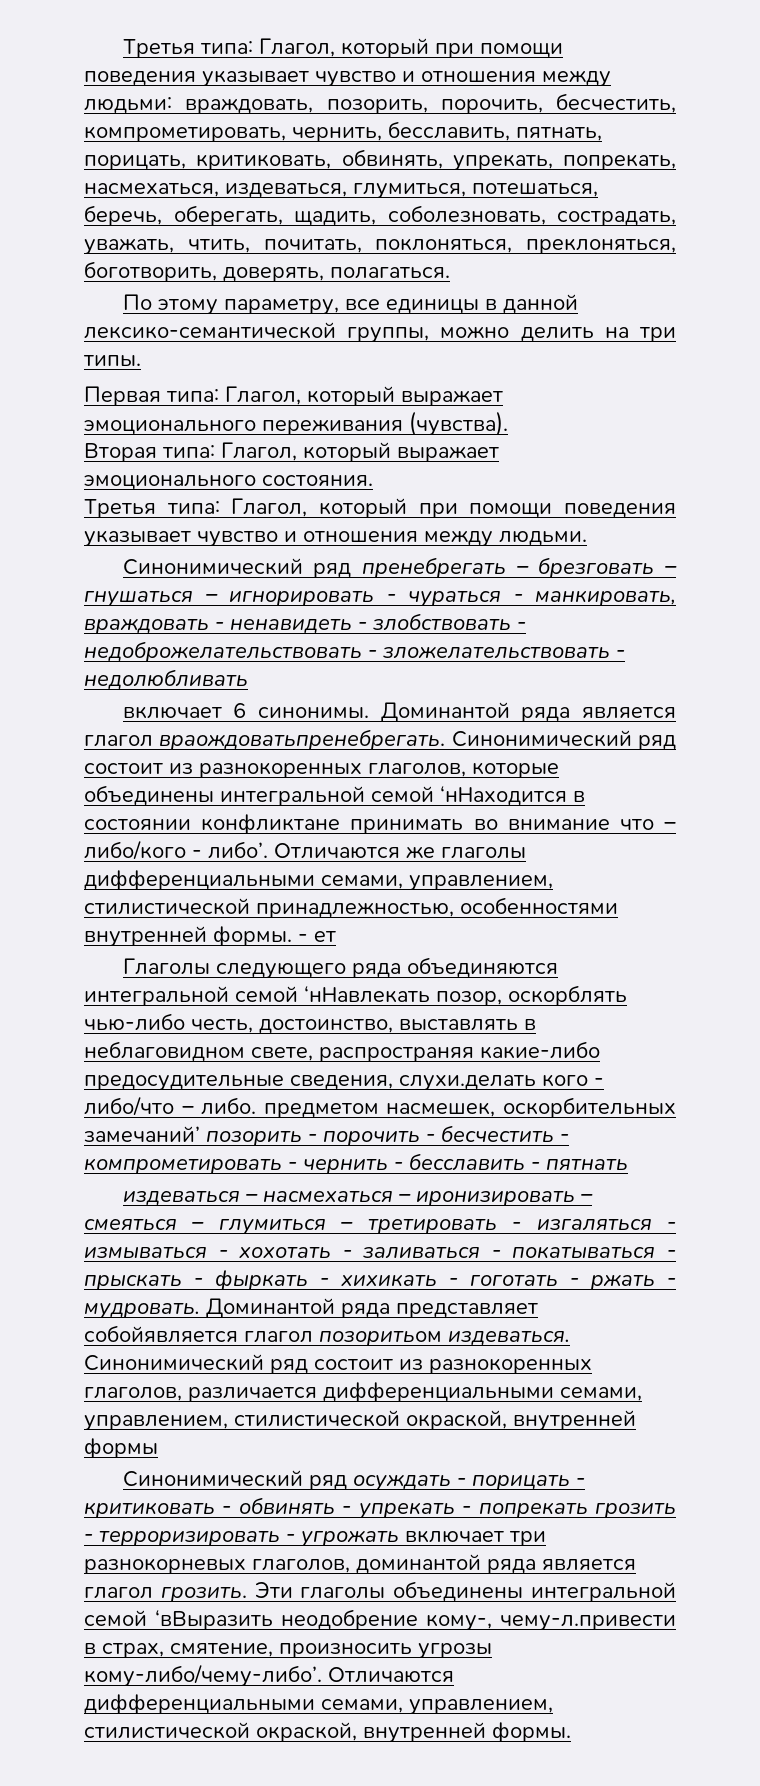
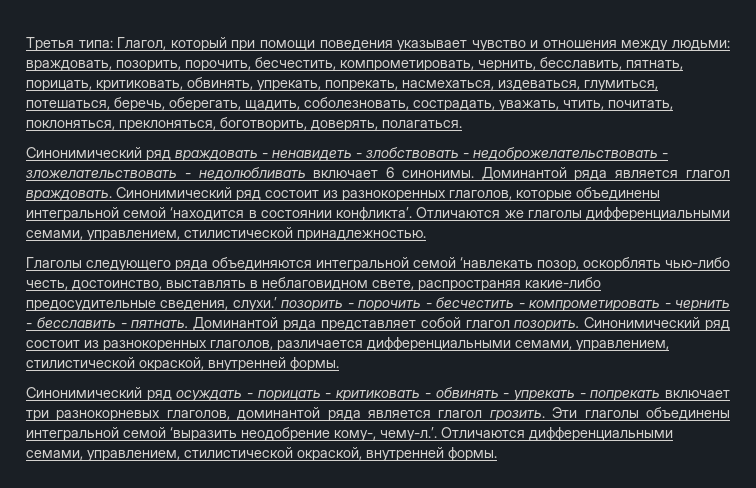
- По этому параметру, все единицы в данной лексико-семантической группы, можно делить на три типы.
- Первая типа: Глагол, который выражает эмоционального переживания (чувства).
- Вторая типа: Глагол, который выражает эмоционального состояния.
- Третья типа: Глагол, который при помощи поведения указывает чувство и отношения между людьми.
- Синонимический ряд пренебрегать – брезговать – гнушаться – игнорировать - чураться - манкировать, враждовать - ненавидеть - злобствовать - недоброжелательствовать - зложелательствовать - недолюбливать
- включает 6 синонимы.
+ Синонимический ряд враждовать - ненавидеть - злобствовать - недоброжелательствовать - зложелательствовать - недолюбливать включает 6 синонимы.
- Доминантой ряда является глагол враождоватьпренебрегать.
+ Доминантой ряда является глагол враждовать.
- Синонимический ряд состоит из разнокоренных глаголов, которые объединены интегральной семой ‘нНаходится в состоянии конфликтане принимать во внимание что – либо/кого - либо’.
+ Синонимический ряд состоит из разнокоренных глаголов, которые объединены интегральной семой ‘находится в состоянии конфликта’.
- Отличаются же глаголы дифференциальными семами, управлением, стилистической принадлежностью, особенностями внутренней формы. - ет
+ Отличаются же глаголы дифференциальными семами, управлением, стилистической принадлежностью.
- Глаголы следующего ряда объединяются интегральной семой ‘нНавлекать позор, оскорблять чью-либо честь, достоинство, выставлять в неблаговидном свете, распространяя какие-либо предосудительные сведения, слухи.делать кого - либо/что – либо. предметом насмешек, оскорбительных замечаний’ позорить - порочить - бесчестить - компрометировать - чернить - бесславить - пятнать
- издеваться – насмехаться – иронизировать – смеяться – глумиться – третировать - изгаляться - измываться - хохотать - заливаться - покатываться - прыскать - фыркать - хихикать - гоготать - ржать - мудровать. Доминантой ряда представляет собойявляется глагол позоритьом издеваться.
+ Глаголы следующего ряда объединяются интегральной семой ‘навлекать позор, оскорблять чью-либо честь, достоинство, выставлять в неблаговидном свете, распространяя какие-либо предосудительные сведения, слухи.’ позорить - порочить - бесчестить - компрометировать - чернить - бесславить - пятнать. Доминантой ряда представляет собой глагол позорить.
- Синонимический ряд состоит из разнокоренных глаголов, различается дифференциальными семами, управлением, стилистической окраской, внутренней формы
+ Синонимический ряд состоит из разнокоренных глаголов, различается дифференциальными семами, управлением, стилистической окраской, внутренней формы.
- Синонимический ряд осуждать - порицать - критиковать - обвинять - упрекать - попрекать грозить - терроризировать - угрожать включает три разнокорневых глаголов, доминантой ряда является глагол грозить.
+ Синонимический ряд осуждать - порицать - критиковать - обвинять - упрекать - попрекать включает три разнокорневых глаголов, доминантой ряда является глагол грозить.
- Эти глаголы объединены интегральной семой ‘вВыразить неодобрение кому-, чему-л.привести в страх, смятение, произносить угрозы кому-либо/чему-либо’. Отличаются дифференциальными семами, управлением, стилистической окраской, внутренней формы.
+ Эти глаголы объединены интегральной семой ‘выразить неодобрение кому-, чему-л.’. Отличаются дифференциальными семами, управлением, стилистической окраской, внутренней формы.

